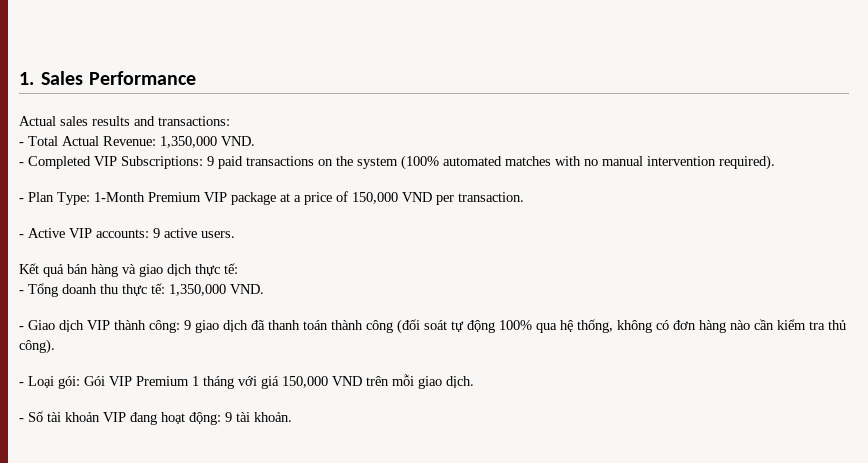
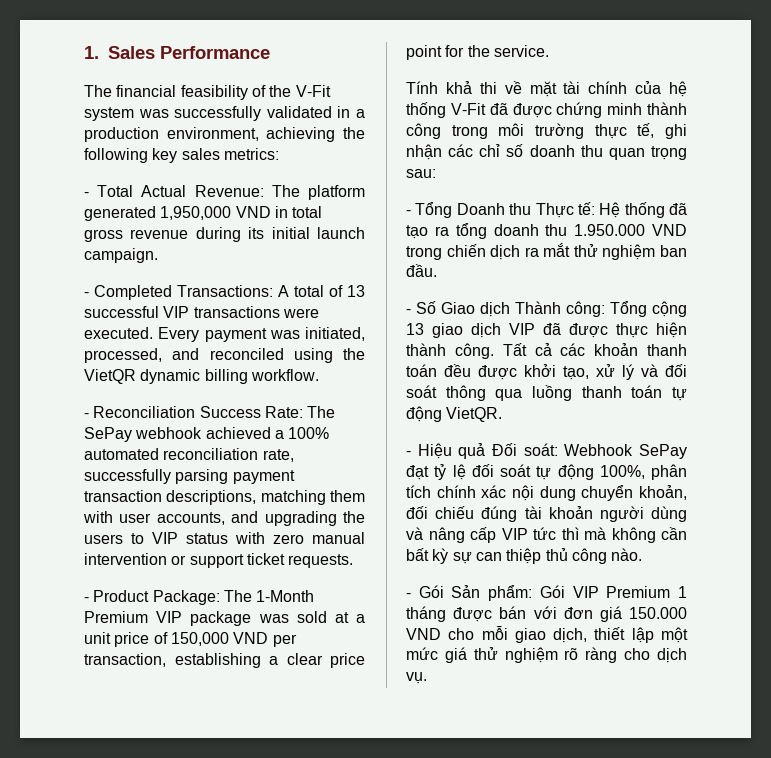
- Actual sales results and transactions:
- - Total Actual Revenue: 1,350,000 VND.
- - Completed VIP Subscriptions: 9 paid transactions on the system (100% automated matches with no manual intervention required).
- - Plan Type: 1-Month Premium VIP package at a price of 150,000 VND per transaction.
- - Active VIP accounts: 9 active users.
- Kết quả bán hàng và giao dịch thực tế:
- - Tổng doanh thu thực tế: 1,350,000 VND.
- - Giao dịch VIP thành công: 9 giao dịch đã thanh toán thành công (đối soát tự động 100% qua hệ thống, không có đơn hàng nào cần kiểm tra thủ công).
- - Loại gói: Gói VIP Premium 1 tháng với giá 150,000 VND trên mỗi giao dịch.
- - Số tài khoản VIP đang hoạt động: 9 tài khoản.
+ The financial feasibility of the V-Fit system was successfully validated in a production environment, achieving the following key sales metrics:
+ - Total Actual Revenue: The platform generated 1,950,000 VND in total gross revenue during its initial launch campaign.
+ - Completed Transactions: A total of 13 successful VIP transactions were executed. Every payment was initiated, processed, and reconciled using the VietQR dynamic billing workflow.
+ - Reconciliation Success Rate: The SePay webhook achieved a 100% automated reconciliation rate, successfully parsing payment transaction descriptions, matching them with user accounts, and upgrading the users to VIP status with zero manual intervention or support ticket requests.
+ - Product Package: The 1-Month Premium VIP package was sold at a unit price of 150,000 VND per transaction, establishing a clear price point for the service.
+ Tính khả thi về mặt tài chính của hệ thống V-Fit đã được chứng minh thành công trong môi trường thực tế, ghi nhận các chỉ số doanh thu quan trọng sau:
+ - Tổng Doanh thu Thực tế: Hệ thống đã tạo ra tổng doanh thu 1.950.000 VND trong chiến dịch ra mắt thử nghiệm ban đầu.
+ - Số Giao dịch Thành công: Tổng cộng 13 giao dịch VIP đã được thực hiện thành công. Tất cả các khoản thanh toán đều được khởi tạo, xử lý và đối soát thông qua luồng thanh toán tự động VietQR.
+ - Hiệu quả Đối soát: Webhook SePay đạt tỷ lệ đối soát tự động 100%, phân tích chính xác nội dung chuyển khoản, đối chiếu đúng tài khoản người dùng và nâng cấp VIP tức thì mà không cần bất kỳ sự can thiệp thủ công nào.
+ - Gói Sản phẩm: Gói VIP Premium 1 tháng được bán với đơn giá 150.000 VND cho mỗi giao dịch, thiết lập một mức giá thử nghiệm rõ ràng cho dịch vụ.

